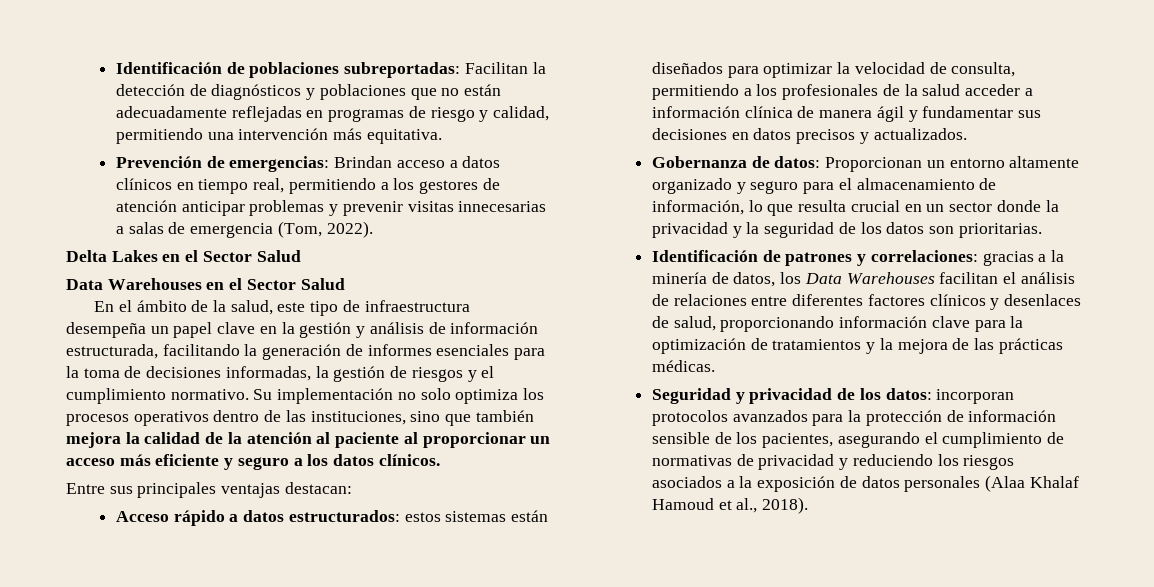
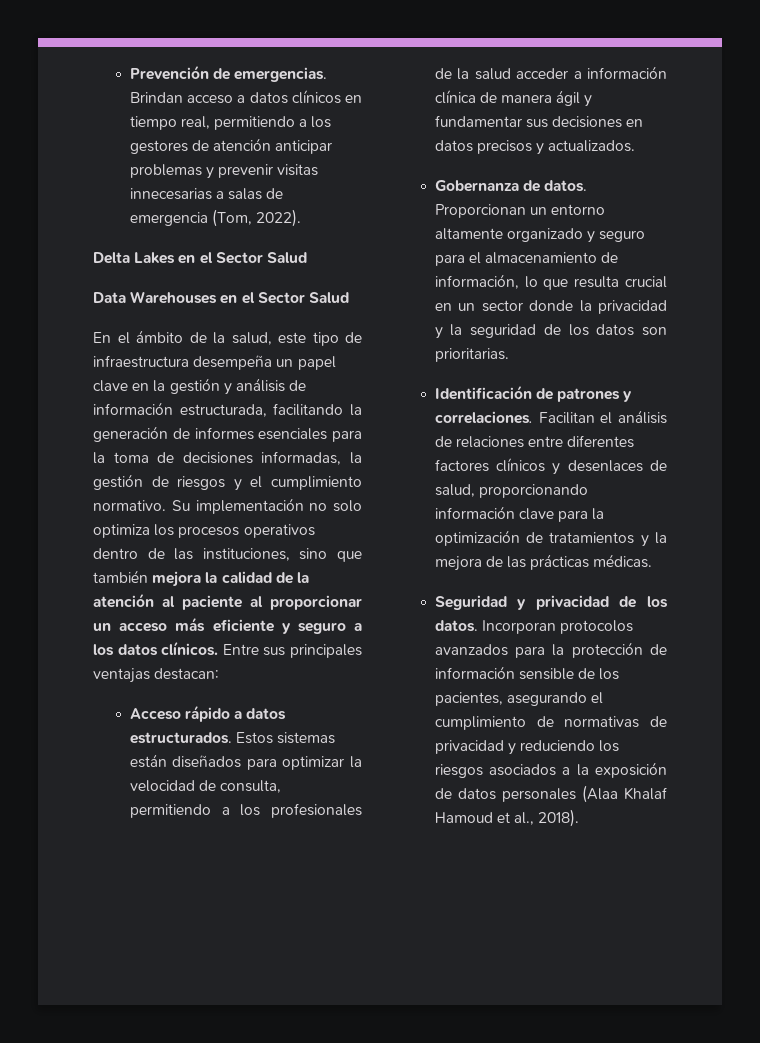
- Identificación de poblaciones subreportadas: Facilitan la detección de diagnósticos y poblaciones que no están adecuadamente reflejadas en programas de riesgo y calidad, permitiendo una intervención más equitativa.
- Prevención de emergencias: Brindan acceso a datos clínicos en tiempo real, permitiendo a los gestores de atención anticipar problemas y prevenir visitas innecesarias a salas de emergencia (Tom, 2022).
+ Prevención de emergencias. Brindan acceso a datos clínicos en tiempo real, permitiendo a los gestores de atención anticipar problemas y prevenir visitas innecesarias a salas de emergencia (Tom, 2022).
- Su implementación no solo optimiza los procesos operativos dentro de las instituciones, sino que también mejora la calidad de la atención al paciente al proporcionar un acceso más eficiente y seguro a los datos clínicos.
- Entre sus principales ventajas destacan:
+ Su implementación no solo optimiza los procesos operativos dentro de las instituciones, sino que también mejora la calidad de la atención al paciente al proporcionar un acceso más eficiente y seguro a los datos clínicos. Entre sus principales ventajas destacan:
- Acceso rápido a datos estructurados: estos sistemas están diseñados para optimizar la velocidad de consulta, permitiendo a los profesionales de la salud acceder a información clínica de manera ágil y fundamentar sus decisiones en datos precisos y actualizados.
+ Acceso rápido a datos estructurados. Estos sistemas están diseñados para optimizar la velocidad de consulta, permitiendo a los profesionales de la salud acceder a información clínica de manera ágil y fundamentar sus decisiones en datos precisos y actualizados.
- Gobernanza de datos: Proporcionan un entorno altamente organizado y seguro para el almacenamiento de información, lo que resulta crucial en un sector donde la privacidad y la seguridad de los datos son prioritarias.
+ Gobernanza de datos. Proporcionan un entorno altamente organizado y seguro para el almacenamiento de información, lo que resulta crucial en un sector donde la privacidad y la seguridad de los datos son prioritarias.
- Identificación de patrones y correlaciones: gracias a la minería de datos, los Data Warehouses facilitan el análisis de relaciones entre diferentes factores clínicos y desenlaces de salud, proporcionando información clave para la optimización de tratamientos y la mejora de las prácticas médicas.
+ Identificación de patrones y correlaciones. Facilitan el análisis de relaciones entre diferentes factores clínicos y desenlaces de salud, proporcionando información clave para la optimización de tratamientos y la mejora de las prácticas médicas.
- Seguridad y privacidad de los datos: incorporan protocolos avanzados para la protección de información sensible de los pacientes, asegurando el cumplimiento de normativas de privacidad y reduciendo los riesgos asociados a la exposición de datos personales (Alaa Khalaf Hamoud et al., 2018).
+ Seguridad y privacidad de los datos. Incorporan protocolos avanzados para la protección de información sensible de los pacientes, asegurando el cumplimiento de normativas de privacidad y reduciendo los riesgos asociados a la exposición de datos personales (Alaa Khalaf Hamoud et al., 2018).

